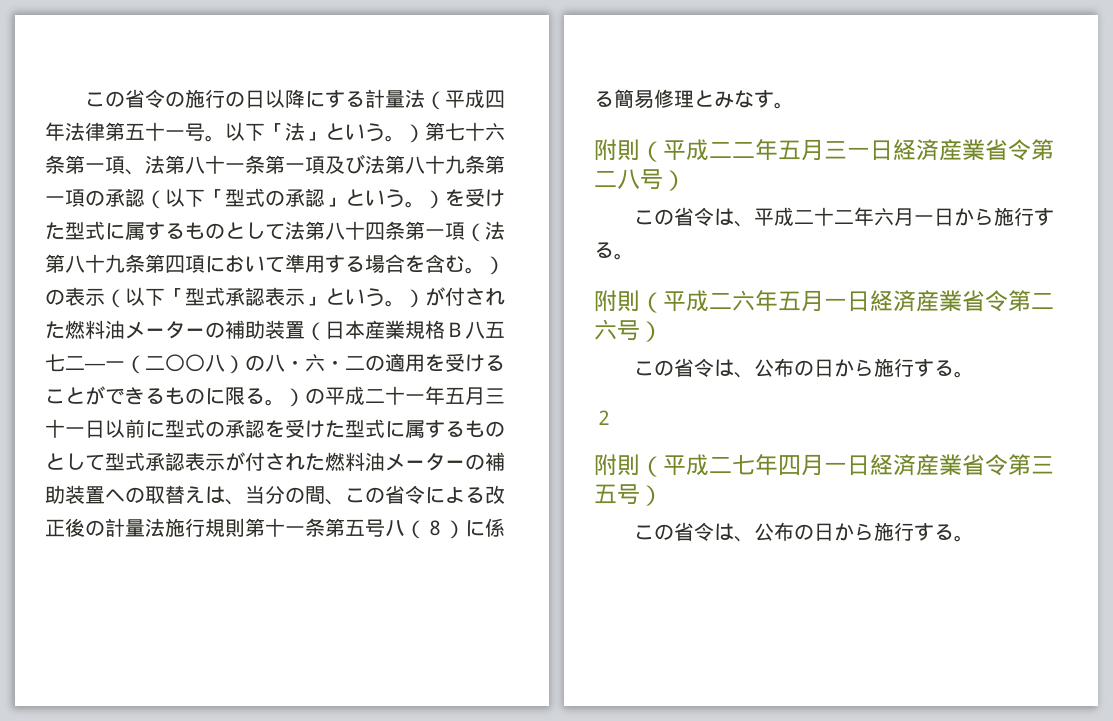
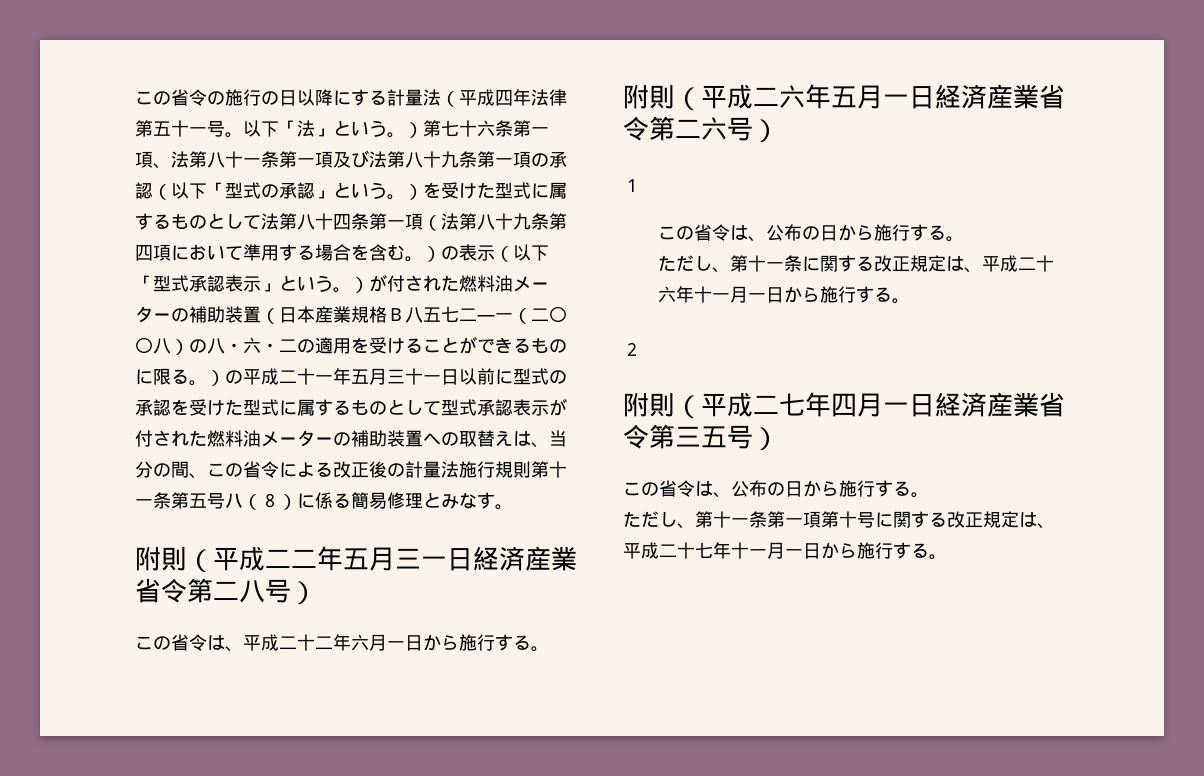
  附則（平成二六年五月一日経済産業省令第二六号）
+ １
  この省令は、公布の日から施行する。
+ ただし、第十一条に関する改正規定は、平成二十六年十一月一日から施行する。
+ ただし、第十一条第一項第十号に関する改正規定は、平成二十七年十一月一日から施行する。

